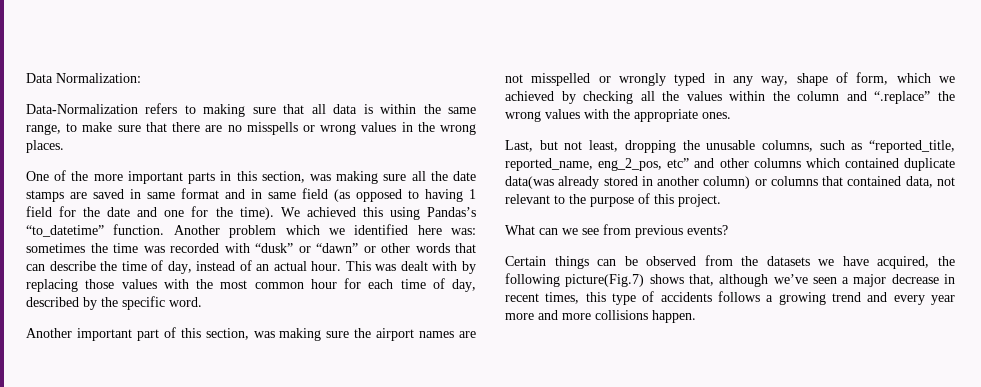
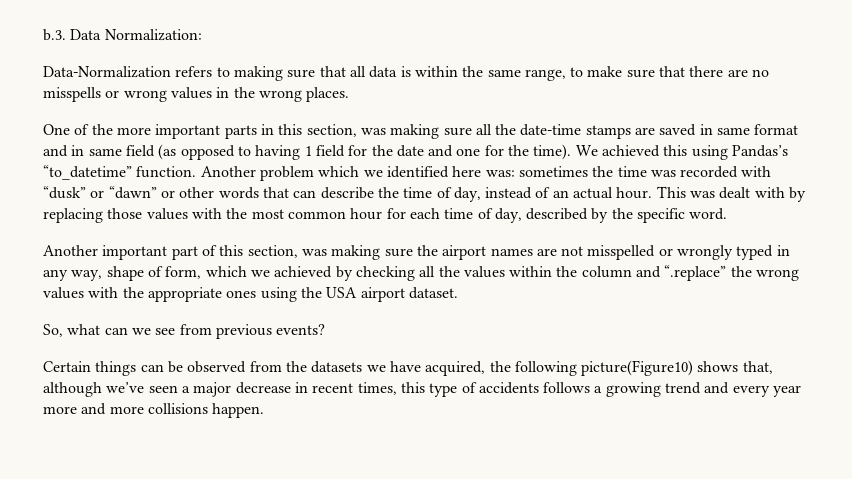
- Data Normalization:
+ b.3. Data Normalization:
- One of the more important parts in this section, was making sure all the date stamps are saved in same format and in same field (as opposed to having 1 field for the date and one for the time).
+ One of the more important parts in this section, was making sure all the date-time stamps are saved in same format and in same field (as opposed to having 1 field for the date and one for the time).
- Another important part of this section, was making sure the airport names are not misspelled or wrongly typed in any way, shape of form, which we achieved by checking all the values within the column and “.replace” the wrong values with the appropriate ones.
- Last, but not least, dropping the unusable columns, such as “reported_title, reported_name, eng_2_pos, etc” and other columns which contained duplicate data(was already stored in another column) or columns that contained data, not relevant to the purpose of this project.
- What can we see from previous events?
+ Another important part of this section, was making sure the airport names are not misspelled or wrongly typed in any way, shape of form, which we achieved by checking all the values within the column and “.replace” the wrong values with the appropriate ones using the USA airport dataset.
+ So, what can we see from previous events?
- Certain things can be observed from the datasets we have acquired, the following picture(Fig.7) shows that, although we’ve seen a major decrease in recent times, this type of accidents follows a growing trend and every year more and more collisions happen.
+ Certain things can be observed from the datasets we have acquired, the following picture(Figure10) shows that, although we’ve seen a major decrease in recent times, this type of accidents follows a growing trend and every year more and more collisions happen.

